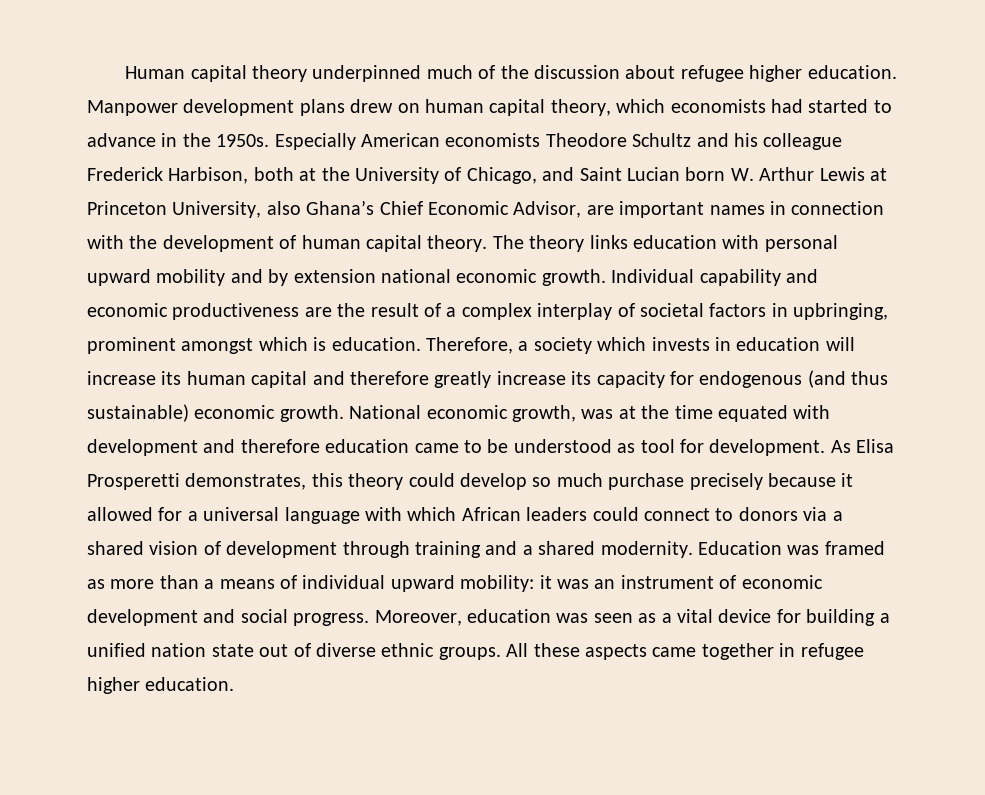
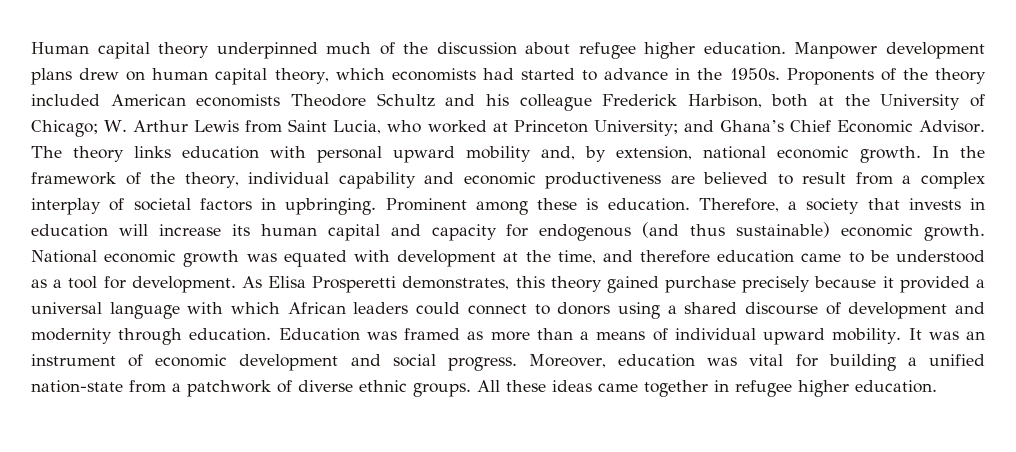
- Especially American economists Theodore Schultz and his colleague Frederick Harbison, both at the University of Chicago, and Saint Lucian born W. Arthur Lewis at Princeton University, also Ghana’s Chief Economic Advisor, are important names in connection with the development of human capital theory.
+ Proponents of the theory included American economists Theodore Schultz and his colleague Frederick Harbison, both at the University of Chicago; W. Arthur Lewis from Saint Lucia, who worked at Princeton University; and Ghana’s Chief Economic Advisor.
- The theory links education with personal upward mobility and by extension national economic growth. Individual capability and economic productiveness are the result of a complex interplay of societal factors in upbringing, prominent amongst which is education.
+ The theory links education with personal upward mobility and, by extension, national economic growth. In the framework of the theory, individual capability and economic productiveness are believed to result from a complex interplay of societal factors in upbringing. Prominent among these is education.
- Therefore, a society which invests in education will increase its human capital and therefore greatly increase its capacity for endogenous (and thus sustainable) economic growth.
+ Therefore, a society that invests in education will increase its human capital and capacity for endogenous (and thus sustainable) economic growth.
- National economic growth, was at the time equated with development and therefore education came to be understood as tool for development.
+ National economic growth was equated with development at the time, and therefore education came to be understood as a tool for development.
- As Elisa Prosperetti demonstrates, this theory could develop so much purchase precisely because it allowed for a universal language with which African leaders could connect to donors via a shared vision of development through training and a shared modernity.
+ As Elisa Prosperetti demonstrates, this theory gained purchase precisely because it provided a universal language with which African leaders could connect to donors using a shared discourse of development and modernity through education.
- Education was framed as more than a means of individual upward mobility: it was an instrument of economic development and social progress.
+ Education was framed as more than a means of individual upward mobility. It was an instrument of economic development and social progress.
- Moreover, education was seen as a vital device for building a unified nation state out of diverse ethnic groups.
+ Moreover, education was vital for building a unified nation-state from a patchwork of diverse ethnic groups.
- All these aspects came together in refugee higher education.
+ All these ideas came together in refugee higher education.

